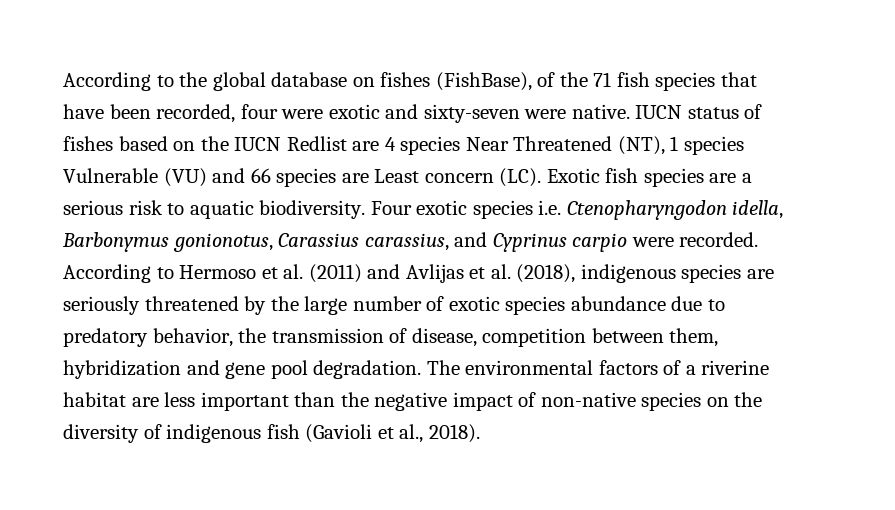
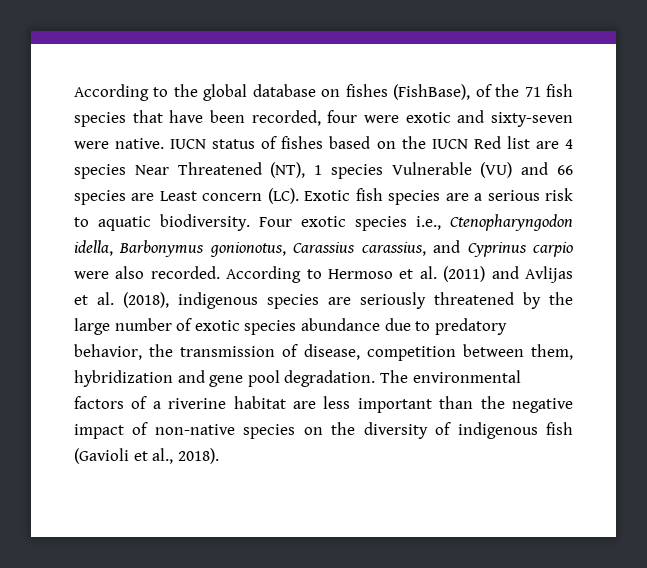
- IUCN status of fishes based on the IUCN Redlist are 4 species Near Threatened (NT), 1 species Vulnerable (VU) and 66 species are Least concern (LC). Exotic fish species are a serious risk to aquatic biodiversity.
+ IUCN status of fishes based on the IUCN Red list are 4 species Near Threatened (NT), 1 species Vulnerable (VU) and 66 species are Least concern (LC). Exotic fish species are a serious risk to aquatic biodiversity.
- Four exotic species i.e. Ctenopharyngodon idella, Barbonymus gonionotus, Carassius carassius, and Cyprinus carpio were recorded.
+ Four exotic species i.e., Ctenopharyngodon idella, Barbonymus gonionotus, Carassius carassius, and Cyprinus carpio were also recorded.

